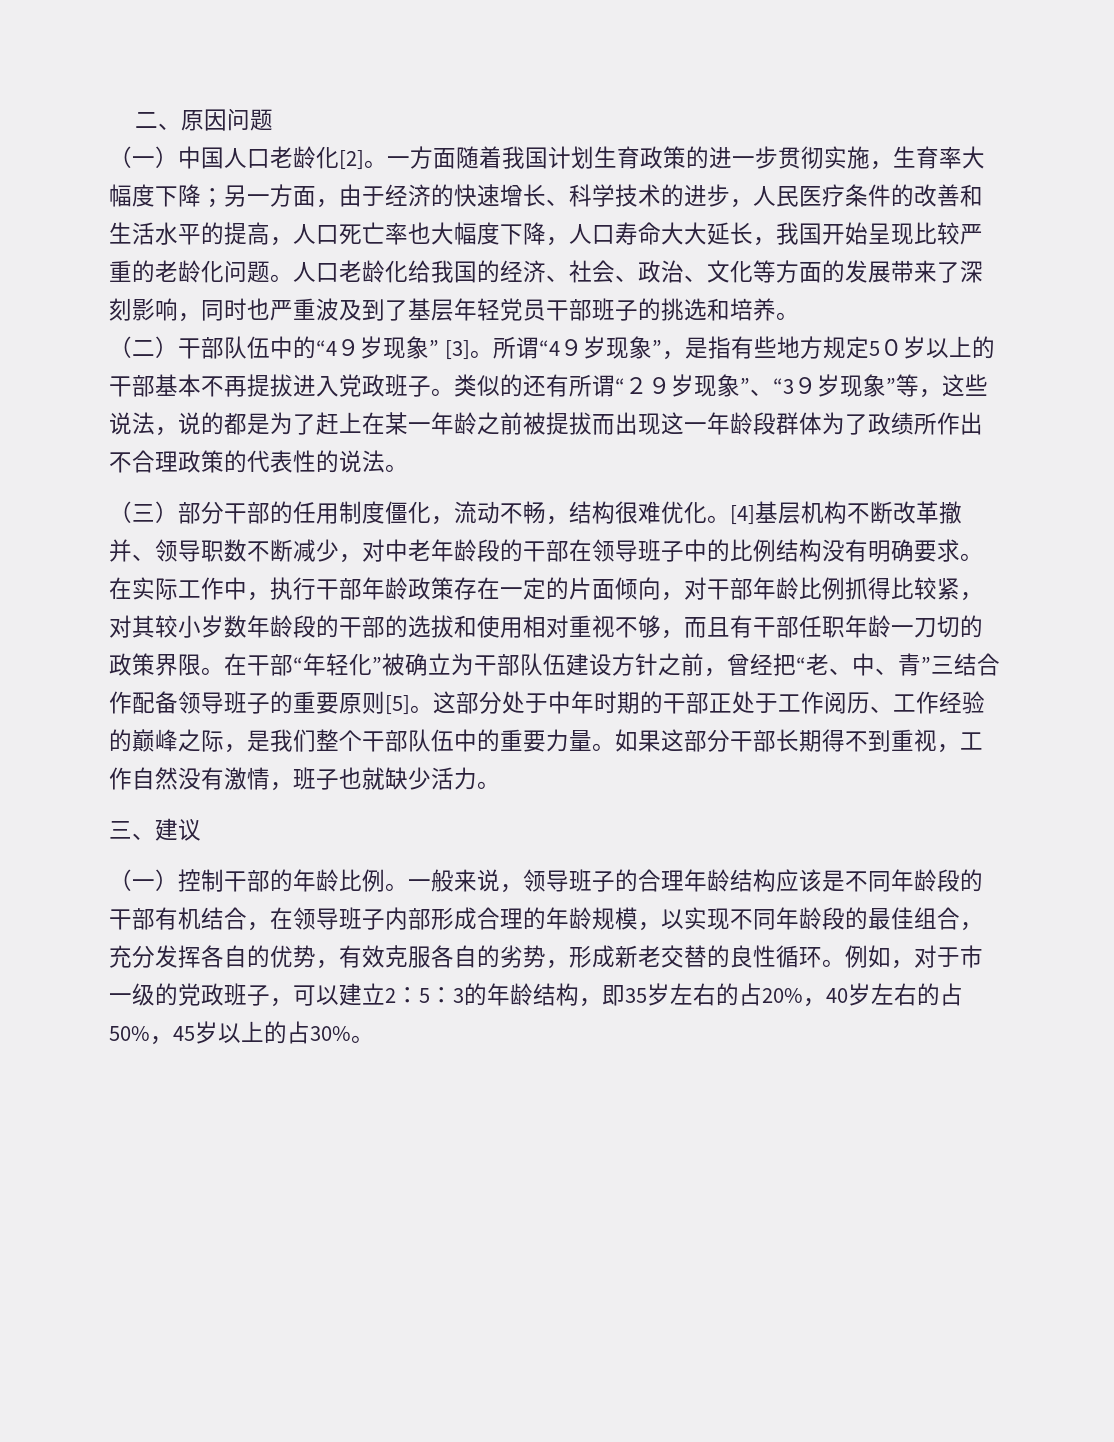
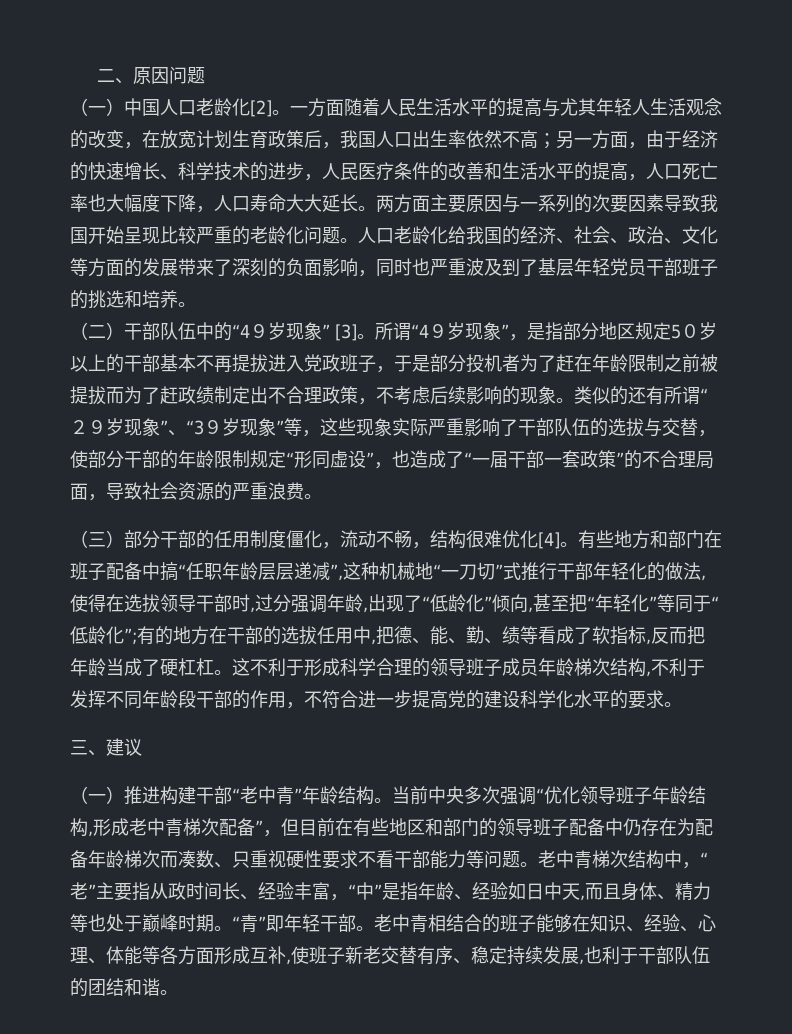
- 一方面随着我国计划生育政策的进一步贯彻实施，生育率大幅度下降；另一方面，由于经济的快速增长、科学技术的进步，人民医疗条件的改善和生活水平的提高，人口死亡率也大幅度下降，人口寿命大大延长，我国开始呈现比较严重的老龄化问题。
+ 一方面随着人民生活水平的提高与尤其年轻人生活观念的改变，在放宽计划生育政策后，我国人口出生率依然不高；另一方面，由于经济的快速增长、科学技术的进步，人民医疗条件的改善和生活水平的提高，人口死亡率也大幅度下降，人口寿命大大延长。两方面主要原因与一系列的次要因素导致我国开始呈现比较严重的老龄化问题。
- 人口老龄化给我国的经济、社会、政治、文化等方面的发展带来了深刻影响，同时也严重波及到了基层年轻党员干部班子的挑选和培养。
+ 人口老龄化给我国的经济、社会、政治、文化等方面的发展带来了深刻的负面影响，同时也严重波及到了基层年轻党员干部班子的挑选和培养。
- 所谓“4９岁现象”，是指有些地方规定5０岁以上的干部基本不再提拔进入党政班子。
+ 所谓“4９岁现象”，是指部分地区规定5０岁以上的干部基本不再提拔进入党政班子，于是部分投机者为了赶在年龄限制之前被提拔而为了赶政绩制定出不合理政策，不考虑后续影响的现象。
- 类似的还有所谓“２９岁现象”、“3９岁现象”等，这些说法，说的都是为了赶上在某一年龄之前被提拔而出现这一年龄段群体为了政绩所作出不合理政策的代表性的说法。
+ 类似的还有所谓“２９岁现象”、“3９岁现象”等，这些现象实际严重影响了干部队伍的选拔与交替，使部分干部的年龄限制规定“形同虚设”，也造成了“一届干部一套政策”的不合理局面，导致社会资源的严重浪费。
- （三）部分干部的任用制度僵化，流动不畅，结构很难优化。[4]基层机构不断改革撤并、领导职数不断减少，对中老年龄段的干部在领导班子中的比例结构没有明确要求。在实际工作中，执行干部年龄政策存在一定的片面倾向，对干部年龄比例抓得比较紧，对其较小岁数年龄段的干部的选拔和使用相对重视不够，而且有干部任职年龄一刀切的政策界限。在干部“年轻化”被确立为干部队伍建设方针之前，曾经把“老、中、青”三结合作配备领导班子的重要原则[5]。这部分处于中年时期的干部正处于工作阅历、工作经验的巅峰之际，是我们整个干部队伍中的重要力量。如果这部分干部长期得不到重视，工作自然没有激情，班子也就缺少活力。
+ （三）部分干部的任用制度僵化，流动不畅，结构很难优化[4]。有些地方和部门在班子配备中搞“任职年龄层层递减”,这种机械地“一刀切”式推行干部年轻化的做法,使得在选拔领导干部时,过分强调年龄,出现了“低龄化”倾向,甚至把“年轻化”等同于“低龄化”;有的地方在干部的选拔任用中,把德、能、勤、绩等看成了软指标,反而把年龄当成了硬杠杠。这不利于形成科学合理的领导班子成员年龄梯次结构,不利于发挥不同年龄段干部的作用，不符合进一步提高党的建设科学化水平的要求。
  三、建议
- （一）控制干部的年龄比例。一般来说，领导班子的合理年龄结构应该是不同年龄段的干部有机结合，在领导班子内部形成合理的年龄规模，以实现不同年龄段的最佳组合，充分发挥各自的优势，有效克服各自的劣势，形成新老交替的良性循环。例如，对于市一级的党政班子，可以建立2：5：3的年龄结构，即35岁左右的占20%，40岁左右的占50%，45岁以上的占30%。
+ （一）推进构建干部“老中青”年龄结构。当前中央多次强调“优化领导班子年龄结构,形成老中青梯次配备”，但目前在有些地区和部门的领导班子配备中仍存在为配备年龄梯次而凑数、只重视硬性要求不看干部能力等问题。老中青梯次结构中，“老”主要指从政时间长、经验丰富，“中”是指年龄、经验如日中天,而且身体、精力等也处于巅峰时期。“青”即年轻干部。老中青相结合的班子能够在知识、经验、心理、体能等各方面形成互补,使班子新老交替有序、稳定持续发展,也利于干部队伍的团结和谐。

